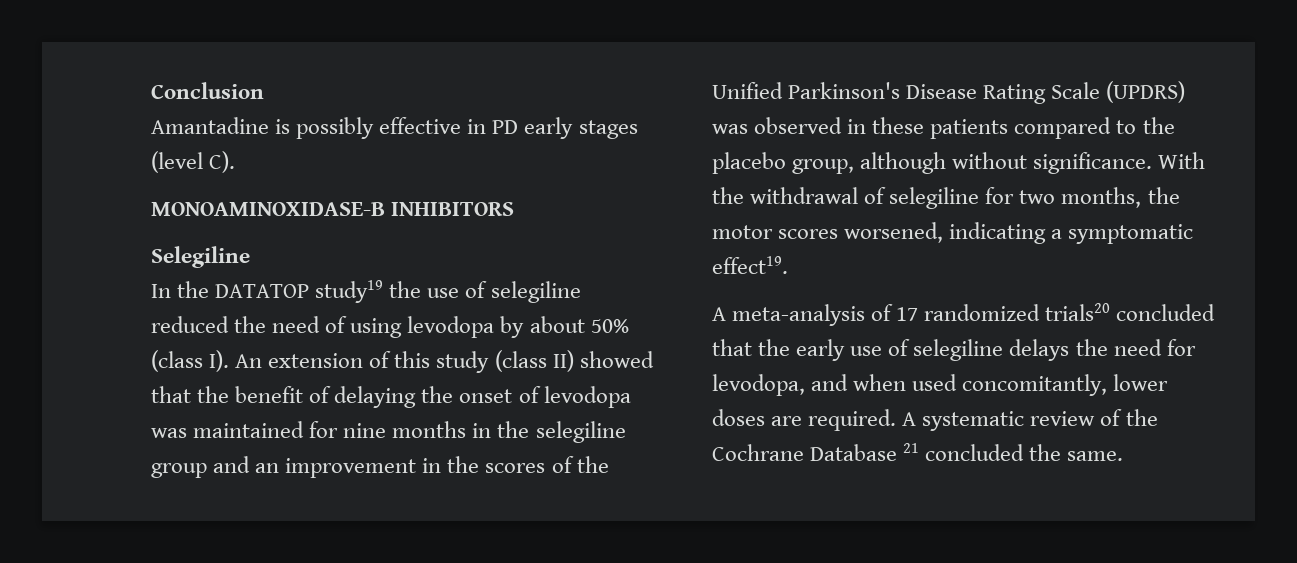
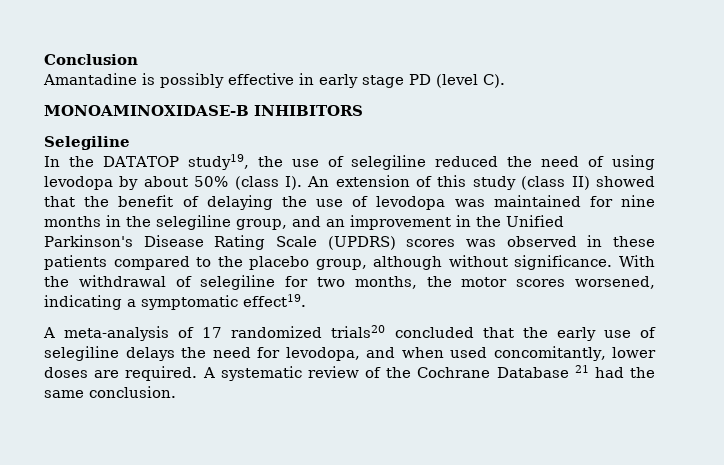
- Amantadine is possibly effective in PD early stages (level C).
+ Amantadine is possibly effective in early stage PD (level C).
- In the DATATOP study19 the use of selegiline reduced the need of using levodopa by about 50% (class I). An extension of this study (class II) showed that the benefit of delaying the onset of levodopa was maintained for nine months in the selegiline group and an improvement in the scores of the Unified Parkinson's Disease Rating Scale (UPDRS) was observed in these patients compared to the placebo group, although without significance.
+ In the DATATOP study19, the use of selegiline reduced the need of using levodopa by about 50% (class I). An extension of this study (class II) showed that the benefit of delaying the use of levodopa was maintained for nine months in the selegiline group, and an improvement in the Unified Parkinson's Disease Rating Scale (UPDRS) scores was observed in these patients compared to the placebo group, although without significance.
- A systematic review of the Cochrane Database 21 concluded the same.
+ A systematic review of the Cochrane Database 21 had the same conclusion.

